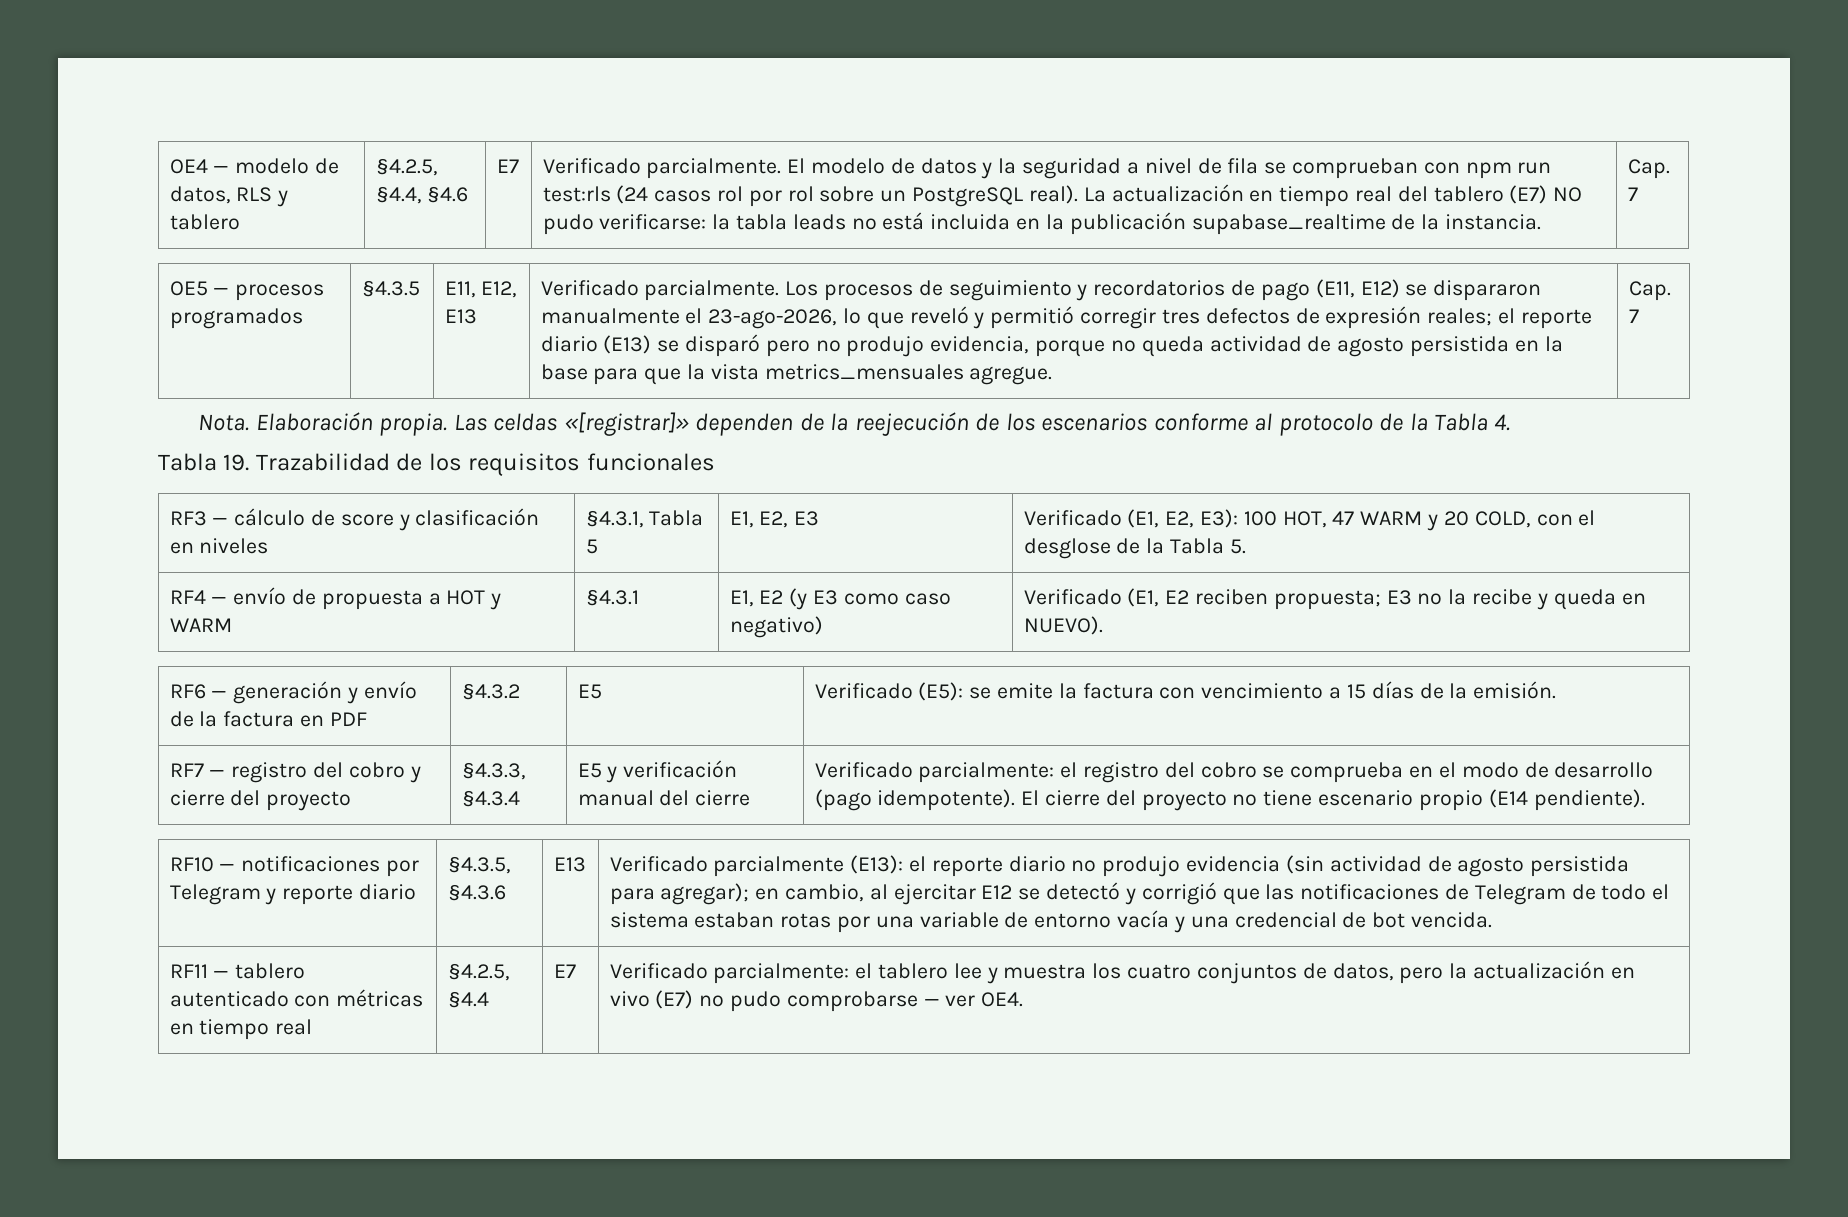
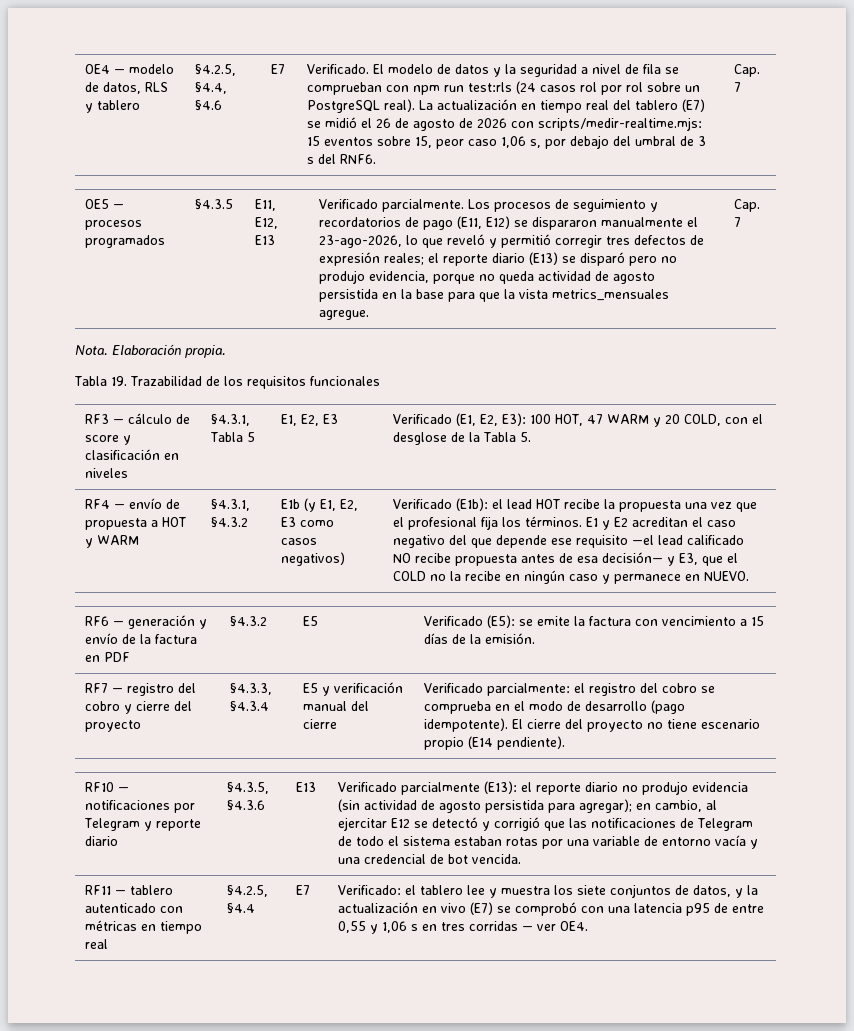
- E7 | Verificado parcialmente.
+ E7 | Verificado.
- La actualización en tiempo real del tablero (E7) NO pudo verificarse: la tabla leads no está incluida en la publicación supabase_realtime de la instancia.
+ La actualización en tiempo real del tablero (E7) se midió el 26 de agosto de 2026 con scripts/medir-realtime.mjs: 15 eventos sobre 15, peor caso 1,06 s, por debajo del umbral de 3 s del RNF6.
- Las celdas «[registrar]» dependen de la reejecución de los escenarios conforme al protocolo de la Tabla 4.
- §4.3.1 | E1, E2 (y E3 como caso negativo) | Verificado (E1, E2 reciben propuesta; E3 no la recibe y queda en NUEVO).
+ §4.3.1, §4.3.2 | E1b (y E1, E2, E3 como casos negativos) | Verificado (E1b): el lead HOT recibe la propuesta una vez que el profesional fija los términos. E1 y E2 acreditan el caso negativo del que depende ese requisito —el lead calificado NO recibe propuesta antes de esa decisión— y E3, que el COLD no la recibe en ningún caso y permanece en NUEVO.
- Verificado parcialmente: el tablero lee y muestra los cuatro conjuntos de datos, pero la actualización en vivo (E7) no pudo comprobarse — ver OE4.
+ Verificado: el tablero lee y muestra los siete conjuntos de datos, y la actualización en vivo (E7) se comprobó con una latencia p95 de entre 0,55 y 1,06 s en tres corridas — ver OE4.

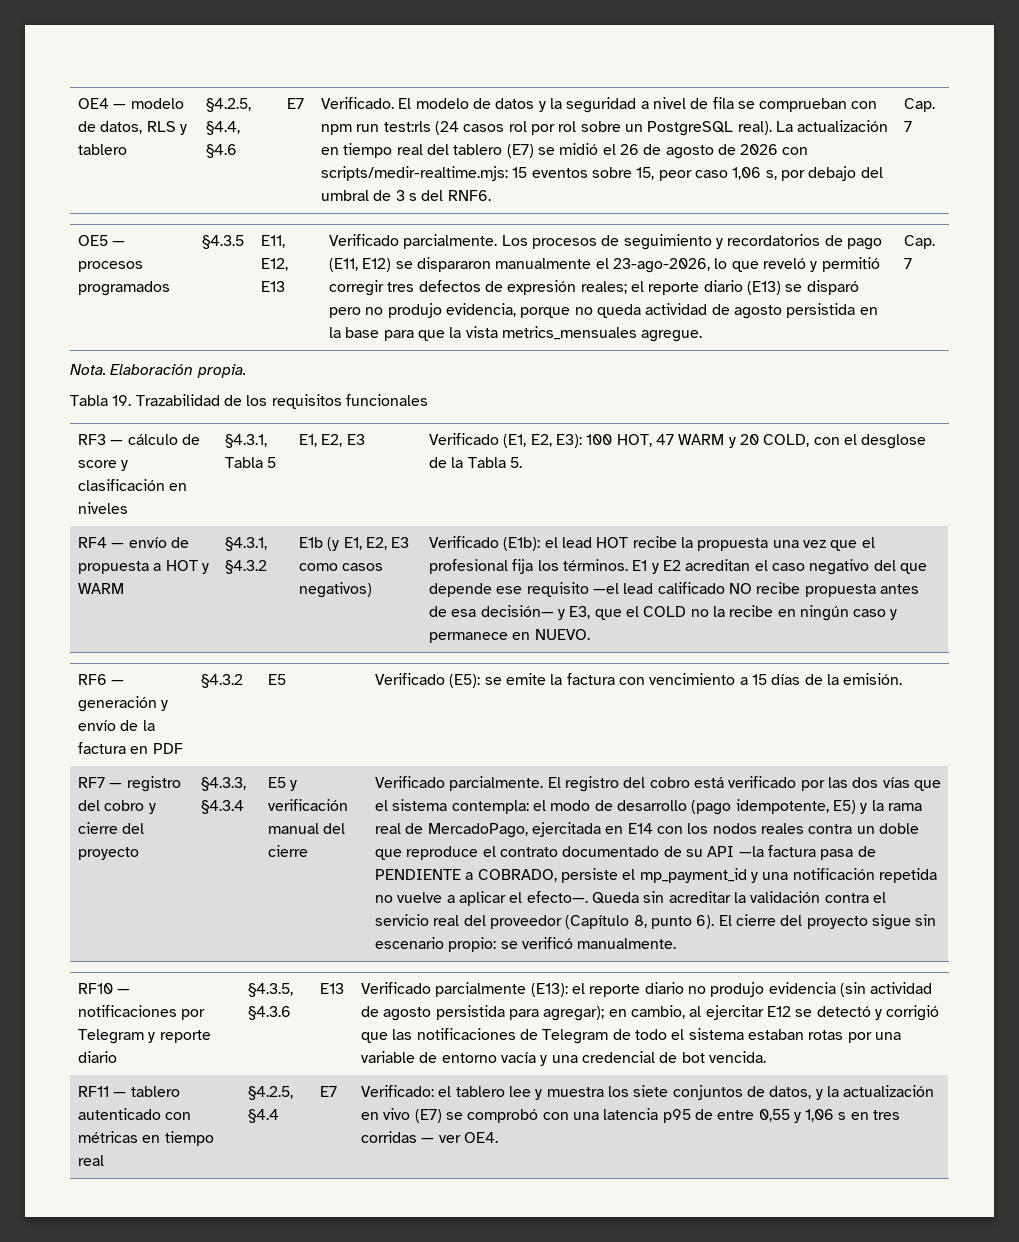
- Verificado parcialmente: el registro del cobro se comprueba en el modo de desarrollo (pago idempotente). El cierre del proyecto no tiene escenario propio (E14 pendiente).
+ Verificado parcialmente. El registro del cobro está verificado por las dos vías que el sistema contempla: el modo de desarrollo (pago idempotente, E5) y la rama real de MercadoPago, ejercitada en E14 con los nodos reales contra un doble que reproduce el contrato documentado de su API —la factura pasa de PENDIENTE a COBRADO, persiste el mp_payment_id y una notificación repetida no vuelve a aplicar el efecto—. Queda sin acreditar la validación contra el servicio real del proveedor (Capítulo 8, punto 6). El cierre del proyecto sigue sin escenario propio: se verificó manualmente.

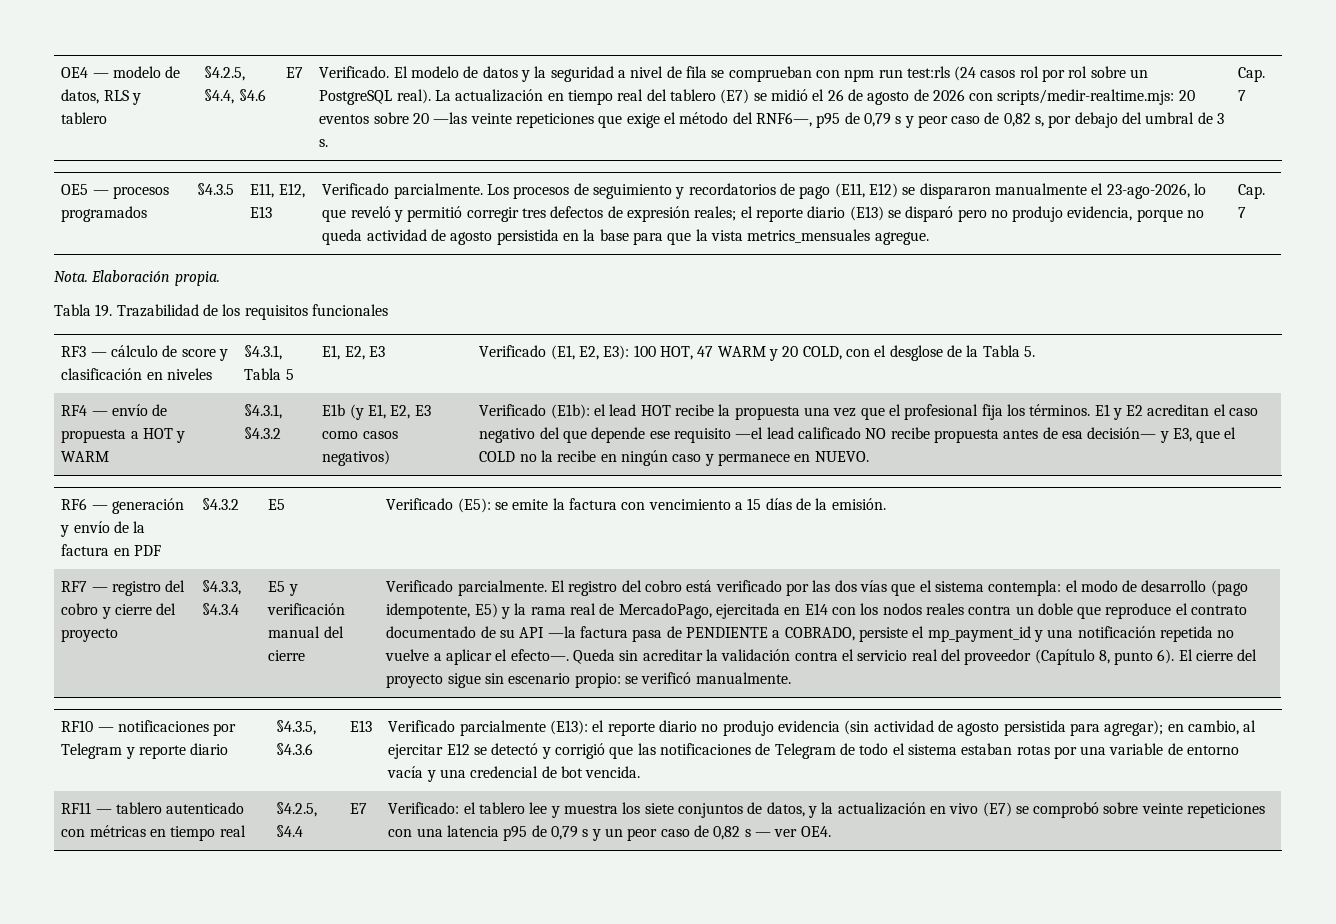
- La actualización en tiempo real del tablero (E7) se midió el 26 de agosto de 2026 con scripts/medir-realtime.mjs: 15 eventos sobre 15, peor caso 1,06 s, por debajo del umbral de 3 s del RNF6.
+ La actualización en tiempo real del tablero (E7) se midió el 26 de agosto de 2026 con scripts/medir-realtime.mjs: 20 eventos sobre 20 —las veinte repeticiones que exige el método del RNF6—, p95 de 0,79 s y peor caso de 0,82 s, por debajo del umbral de 3 s.
- Verificado: el tablero lee y muestra los siete conjuntos de datos, y la actualización en vivo (E7) se comprobó con una latencia p95 de entre 0,55 y 1,06 s en tres corridas — ver OE4.
+ Verificado: el tablero lee y muestra los siete conjuntos de datos, y la actualización en vivo (E7) se comprobó sobre veinte repeticiones con una latencia p95 de 0,79 s y un peor caso de 0,82 s — ver OE4.

